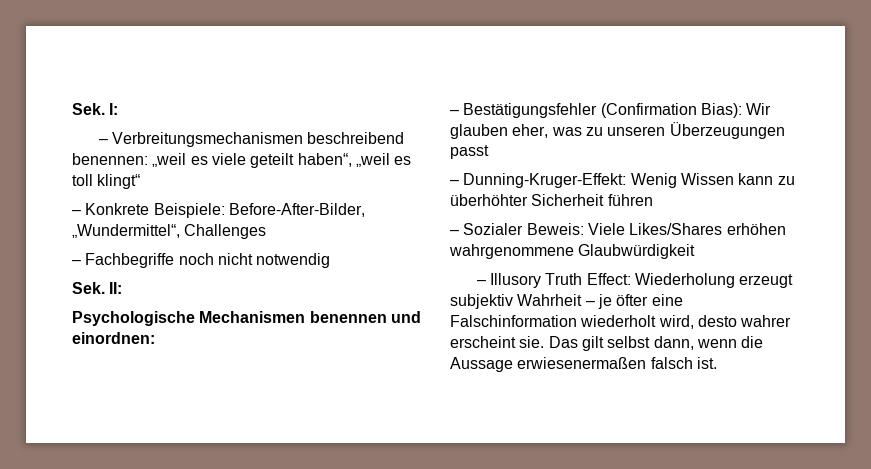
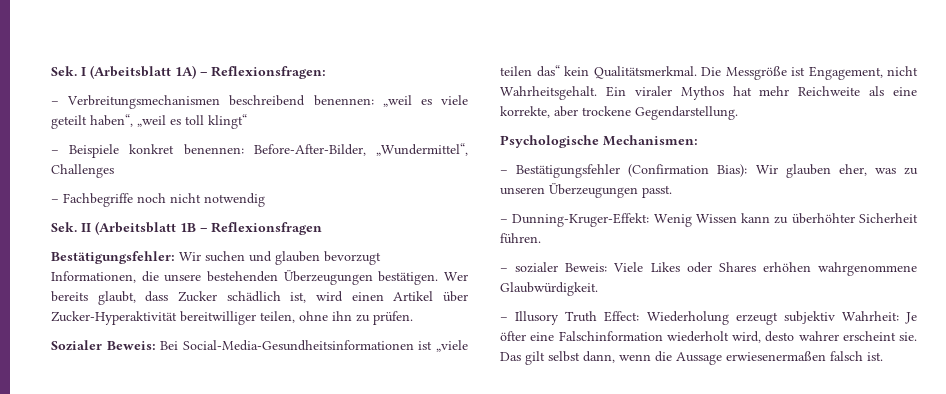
- Sek. I:
+ Sek. I (Arbeitsblatt 1A) – Reflexionsfragen:
- – Konkrete Beispiele: Before-After-Bilder, „Wundermittel“, Challenges
+ – Beispiele konkret benennen: Before-After-Bilder, „Wundermittel“, Challenges
- Sek. II:
- Psychologische Mechanismen benennen und einordnen:
+ Sek. II (Arbeitsblatt 1B – Reflexionsfragen
+ Bestätigungsfehler: Wir suchen und glauben bevorzugt Informationen, die unsere bestehenden Überzeugungen bestätigen. Wer bereits glaubt, dass Zucker schädlich ist, wird einen Artikel über Zucker-Hyperaktivität bereitwilliger teilen, ohne ihn zu prüfen.
+ Sozialer Beweis: Bei Social-Media-Gesundheitsinformationen ist „viele teilen das“ kein Qualitätsmerkmal. Die Messgröße ist Engagement, nicht Wahrheitsgehalt. Ein viraler Mythos hat mehr Reichweite als eine korrekte, aber trockene Gegendarstellung.
+ Psychologische Mechanismen:
- – Bestätigungsfehler (Confirmation Bias): Wir glauben eher, was zu unseren Überzeugungen passt
+ – Bestätigungsfehler (Confirmation Bias): Wir glauben eher, was zu unseren Überzeugungen passt.
- – Dunning-Kruger-Effekt: Wenig Wissen kann zu überhöhter Sicherheit führen
- – Sozialer Beweis: Viele Likes/Shares erhöhen wahrgenommene Glaubwürdigkeit
+ – Dunning-Kruger-Effekt: Wenig Wissen kann zu überhöhter Sicherheit führen.
+ – sozialer Beweis: Viele Likes oder Shares erhöhen wahrgenommene Glaubwürdigkeit.
- – Illusory Truth Effect: Wiederholung erzeugt subjektiv Wahrheit – je öfter eine Falschinformation wiederholt wird, desto wahrer erscheint sie.
+ – Illusory Truth Effect: Wiederholung erzeugt subjektiv Wahrheit: Je öfter eine Falschinformation wiederholt wird, desto wahrer erscheint sie.

